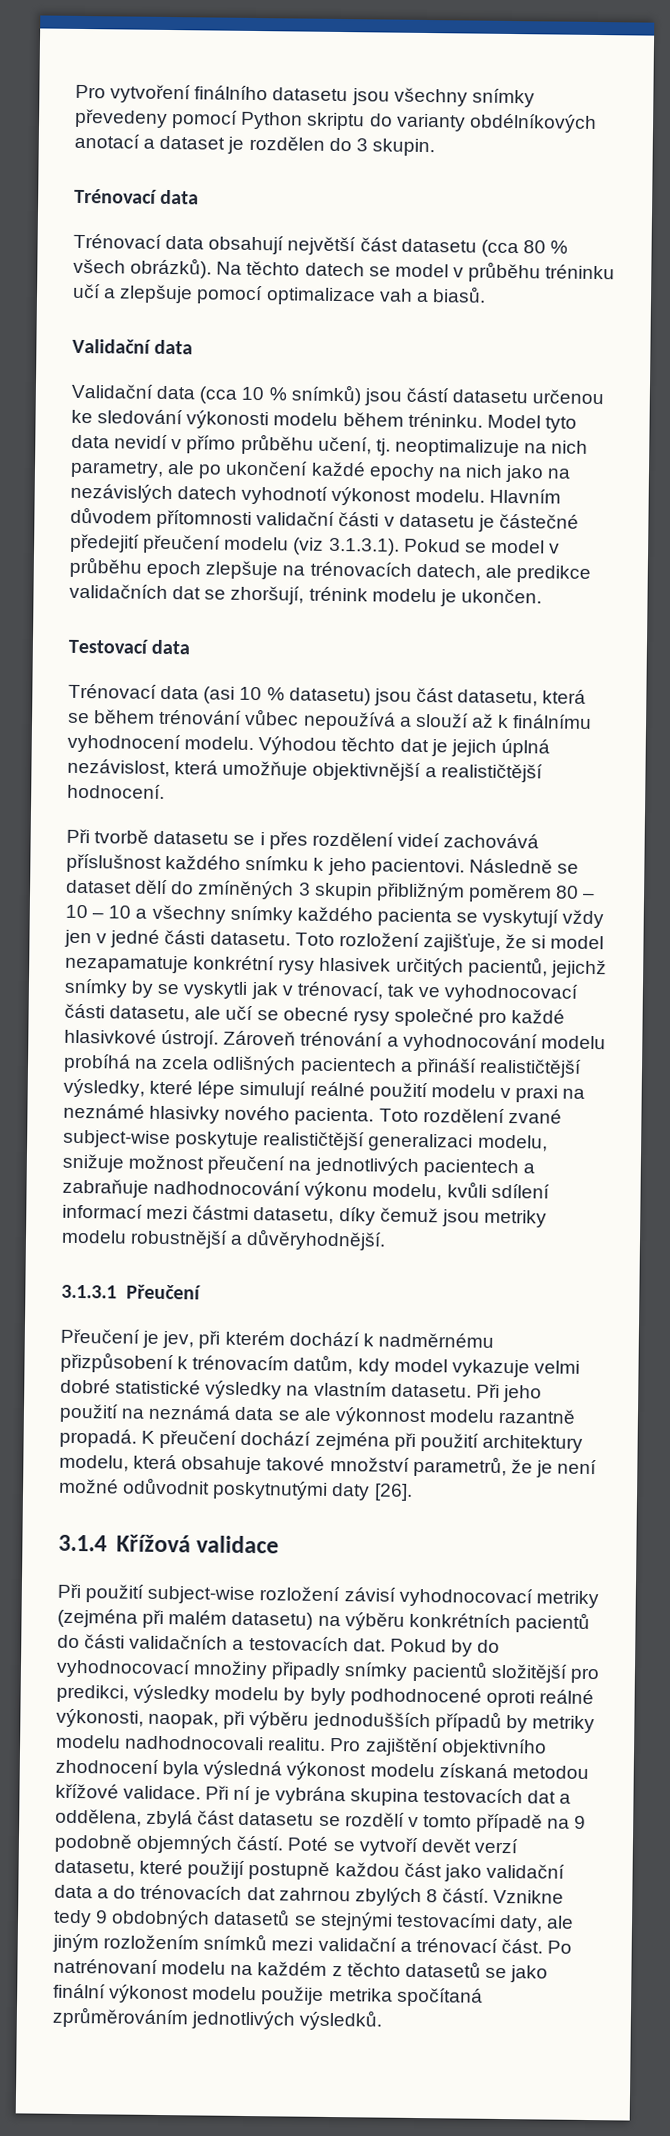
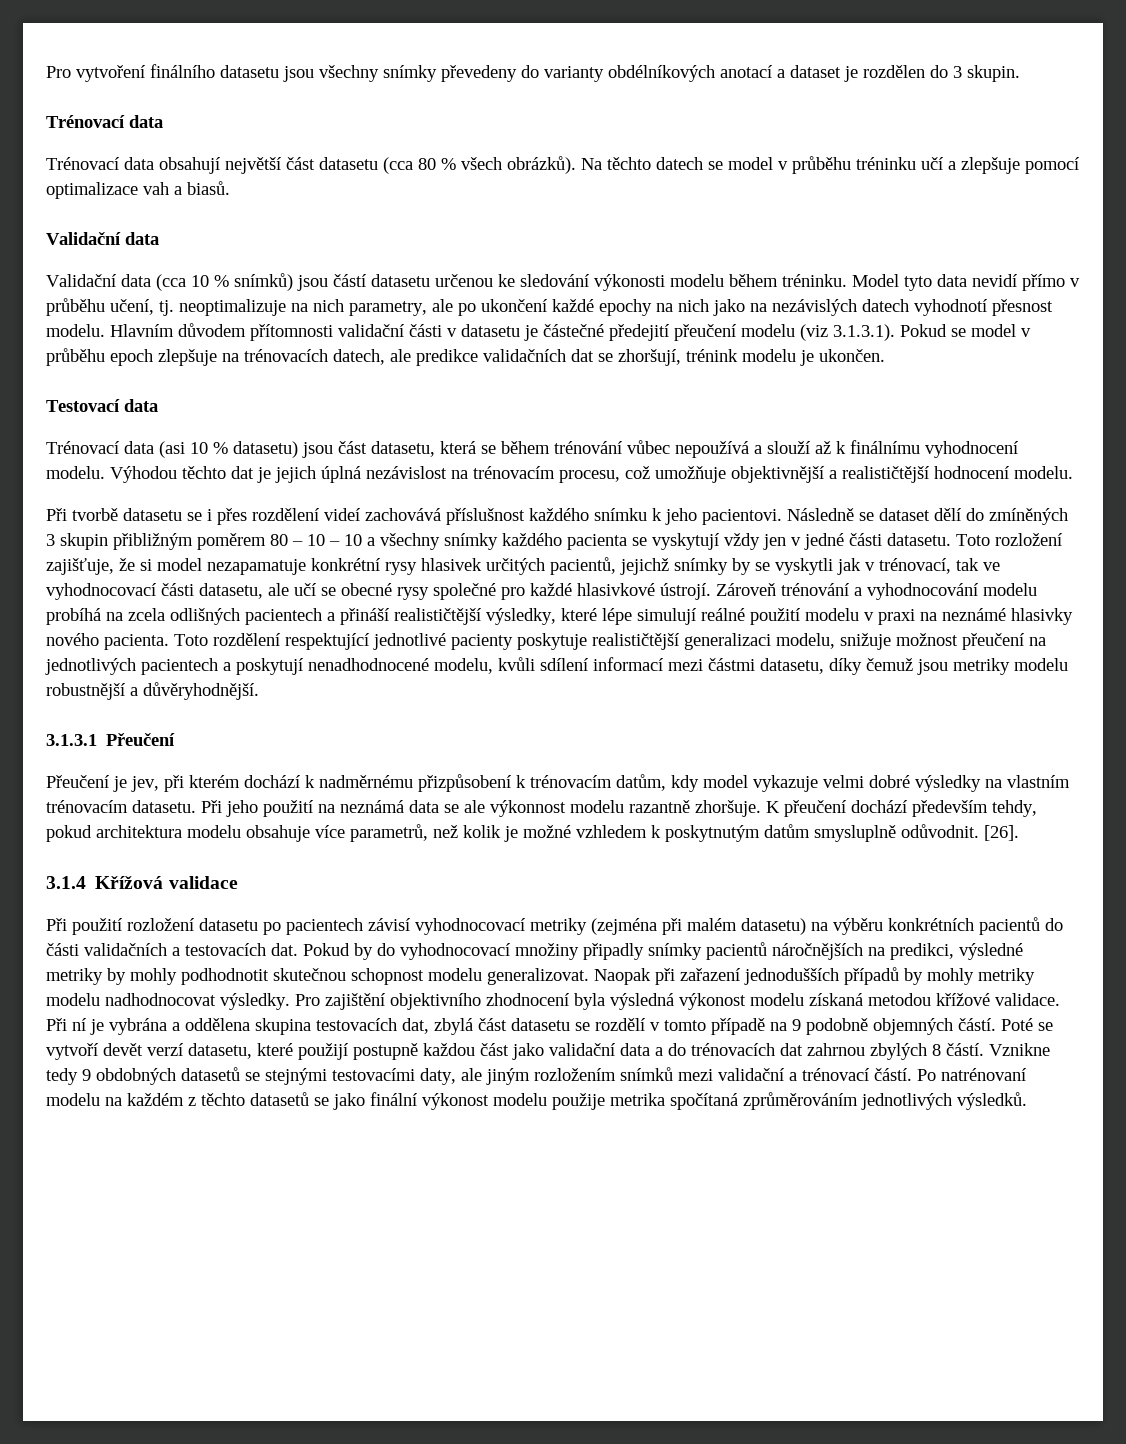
- Pro vytvoření finálního datasetu jsou všechny snímky převedeny pomocí Python skriptu do varianty obdélníkových anotací a dataset je rozdělen do 3 skupin.
+ Pro vytvoření finálního datasetu jsou všechny snímky převedeny do varianty obdélníkových anotací a dataset je rozdělen do 3 skupin.
- Model tyto data nevidí v přímo průběhu učení, tj. neoptimalizuje na nich parametry, ale po ukončení každé epochy na nich jako na nezávislých datech vyhodnotí výkonost modelu.
+ Model tyto data nevidí přímo v průběhu učení, tj. neoptimalizuje na nich parametry, ale po ukončení každé epochy na nich jako na nezávislých datech vyhodnotí přesnost modelu.
- Výhodou těchto dat je jejich úplná nezávislost, která umožňuje objektivnější a realističtější hodnocení.
+ Výhodou těchto dat je jejich úplná nezávislost na trénovacím procesu, což umožňuje objektivnější a realističtější hodnocení modelu.
- Toto rozdělení zvané subject-wise poskytuje realističtější generalizaci modelu, snižuje možnost přeučení na jednotlivých pacientech a zabraňuje nadhodnocování výkonu modelu, kvůli sdílení informací mezi částmi datasetu, díky čemuž jsou metriky modelu robustnější a důvěryhodnější.
+ Toto rozdělení respektující jednotlivé pacienty poskytuje realističtější generalizaci modelu, snižuje možnost přeučení na jednotlivých pacientech a poskytují nenadhodnocené modelu, kvůli sdílení informací mezi částmi datasetu, díky čemuž jsou metriky modelu robustnější a důvěryhodnější.
- Přeučení je jev, při kterém dochází k nadměrnému přizpůsobení k trénovacím datům, kdy model vykazuje velmi dobré statistické výsledky na vlastním datasetu.
+ Přeučení je jev, při kterém dochází k nadměrnému přizpůsobení k trénovacím datům, kdy model vykazuje velmi dobré výsledky na vlastním trénovacím datasetu.
- Při jeho použití na neznámá data se ale výkonnost modelu razantně propadá.
+ Při jeho použití na neznámá data se ale výkonnost modelu razantně zhoršuje.
- K přeučení dochází zejména při použití architektury modelu, která obsahuje takové množství parametrů, že je není možné odůvodnit poskytnutými daty [26].
+ K přeučení dochází především tehdy, pokud architektura modelu obsahuje více parametrů, než kolik je možné vzhledem k poskytnutým datům smysluplně odůvodnit. [26].
- Při použití subject-wise rozložení závisí vyhodnocovací metriky (zejména při malém datasetu) na výběru konkrétních pacientů do části validačních a testovacích dat.
+ Při použití rozložení datasetu po pacientech závisí vyhodnocovací metriky (zejména při malém datasetu) na výběru konkrétních pacientů do části validačních a testovacích dat.
- Pokud by do vyhodnocovací množiny připadly snímky pacientů složitější pro predikci, výsledky modelu by byly podhodnocené oproti reálné výkonosti, naopak, při výběru jednodušších případů by metriky modelu nadhodnocovali realitu.
+ Pokud by do vyhodnocovací množiny připadly snímky pacientů náročnějších na predikci, výsledné metriky by mohly podhodnotit skutečnou schopnost modelu generalizovat. Naopak při zařazení jednodušších případů by mohly metriky modelu nadhodnocovat výsledky.
- Při ní je vybrána skupina testovacích dat a oddělena, zbylá část datasetu se rozdělí v tomto případě na 9 podobně objemných částí.
+ Při ní je vybrána a oddělena skupina testovacích dat, zbylá část datasetu se rozdělí v tomto případě na 9 podobně objemných částí.
- Vznikne tedy 9 obdobných datasetů se stejnými testovacími daty, ale jiným rozložením snímků mezi validační a trénovací část.
+ Vznikne tedy 9 obdobných datasetů se stejnými testovacími daty, ale jiným rozložením snímků mezi validační a trénovací částí.

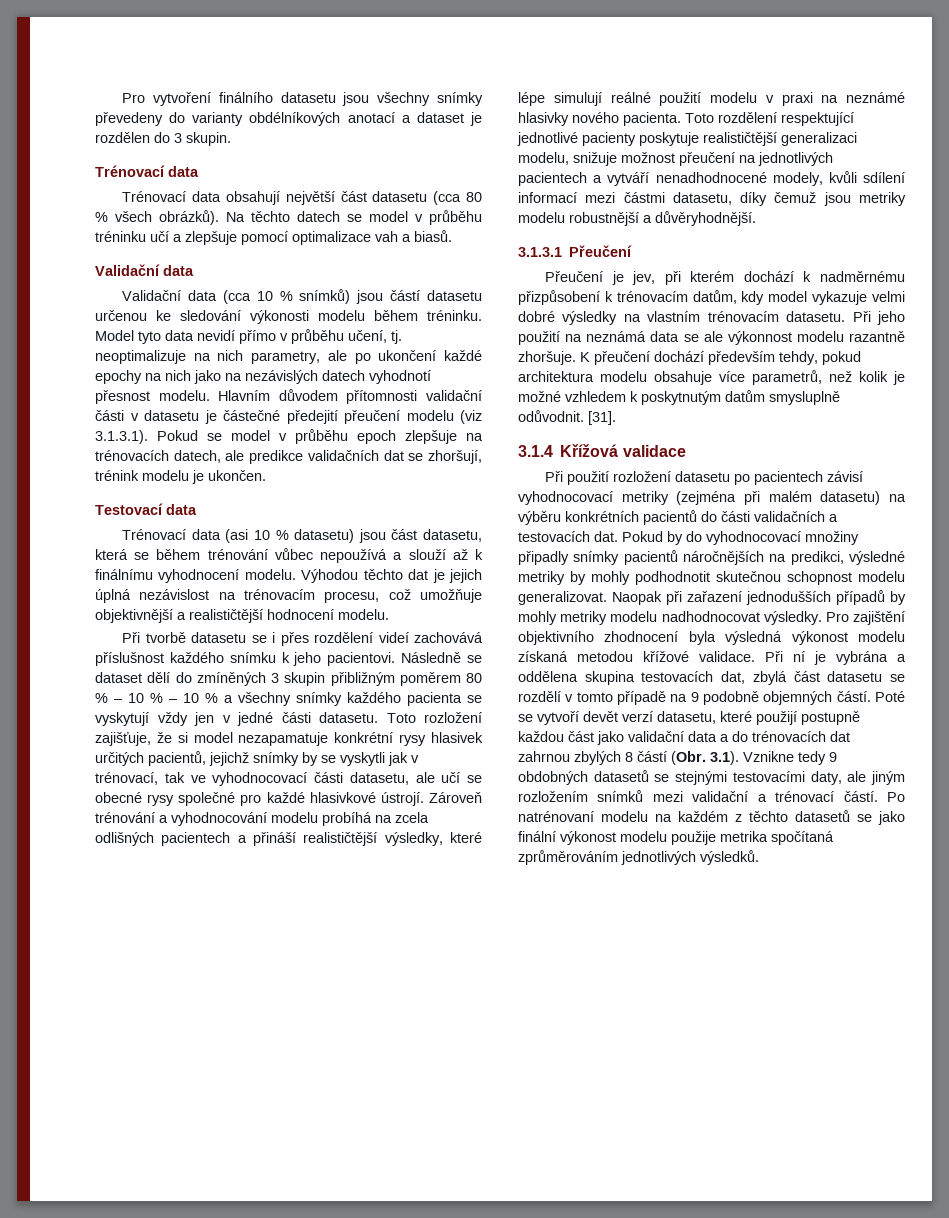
- Následně se dataset dělí do zmíněných 3 skupin přibližným poměrem 80 – 10 – 10 a všechny snímky každého pacienta se vyskytují vždy jen v jedné části datasetu.
+ Následně se dataset dělí do zmíněných 3 skupin přibližným poměrem 80 % – 10 % – 10 % a všechny snímky každého pacienta se vyskytují vždy jen v jedné části datasetu.
- Toto rozdělení respektující jednotlivé pacienty poskytuje realističtější generalizaci modelu, snižuje možnost přeučení na jednotlivých pacientech a poskytují nenadhodnocené modelu, kvůli sdílení informací mezi částmi datasetu, díky čemuž jsou metriky modelu robustnější a důvěryhodnější.
+ Toto rozdělení respektující jednotlivé pacienty poskytuje realističtější generalizaci modelu, snižuje možnost přeučení na jednotlivých pacientech a vytváří nenadhodnocené modely, kvůli sdílení informací mezi částmi datasetu, díky čemuž jsou metriky modelu robustnější a důvěryhodnější.
- [26].
+ [31].
- Poté se vytvoří devět verzí datasetu, které použijí postupně každou část jako validační data a do trénovacích dat zahrnou zbylých 8 částí. Vznikne tedy 9 obdobných datasetů se stejnými testovacími daty, ale jiným rozložením snímků mezi validační a trénovací částí.
+ Poté se vytvoří devět verzí datasetu, které použijí postupně každou část jako validační data a do trénovacích dat zahrnou zbylých 8 částí (Obr. 3.1). Vznikne tedy 9 obdobných datasetů se stejnými testovacími daty, ale jiným rozložením snímků mezi validační a trénovací částí.

